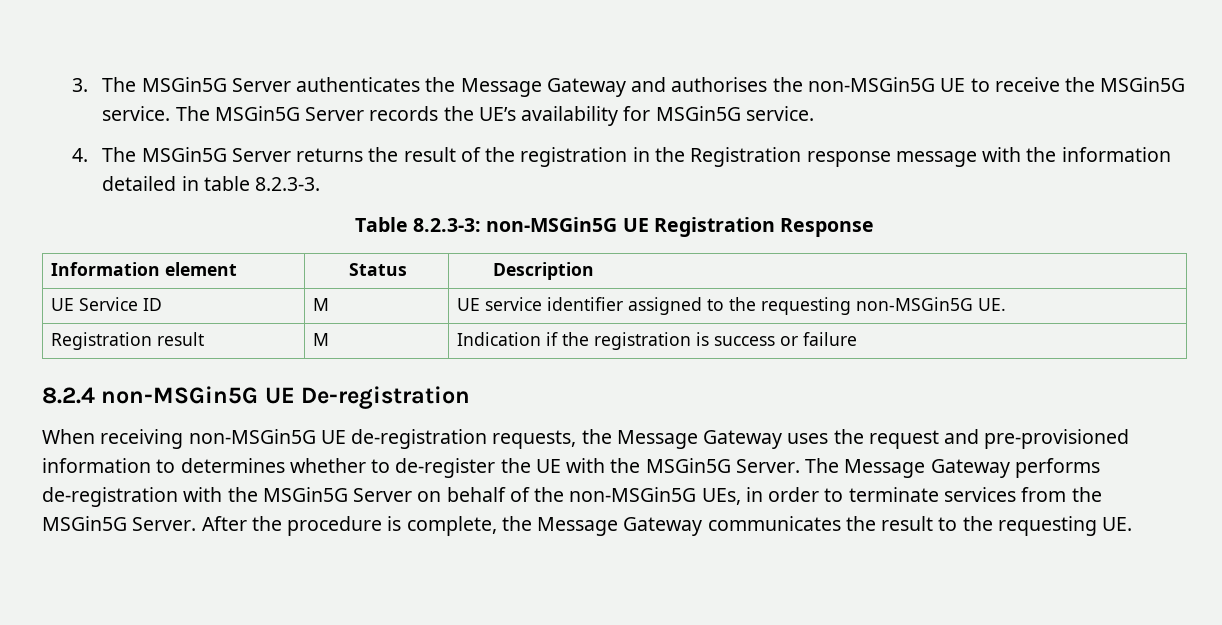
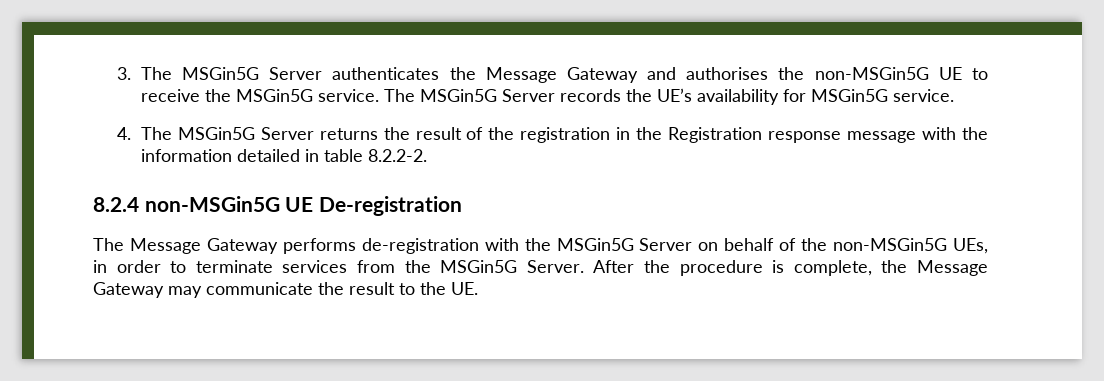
- 4. The MSGin5G Server returns the result of the registration in the Registration response message with the information detailed in table 8.2.3-3.
- Table 8.2.3-3: non-MSGin5G UE Registration Response
- Information element | Status | Description
- UE Service ID | M | UE service identifier assigned to the requesting non-MSGin5G UE.
- Registration result | M | Indication if the registration is success or failure
+ 4. The MSGin5G Server returns the result of the registration in the Registration response message with the information detailed in table 8.2.2-2.
  8.2.4 non-MSGin5G UE De-registration
- When receiving non-MSGin5G UE de-registration requests, the Message Gateway uses the request and pre-provisioned information to determines whether to de-register the UE with the MSGin5G Server. The Message Gateway performs de-registration with the MSGin5G Server on behalf of the non-MSGin5G UEs, in order to terminate services from the MSGin5G Server.
+ The Message Gateway performs de-registration with the MSGin5G Server on behalf of the non-MSGin5G UEs, in order to terminate services from the MSGin5G Server.
- After the procedure is complete, the Message Gateway communicates the result to the requesting UE.
+ After the procedure is complete, the Message Gateway may communicate the result to the UE.

